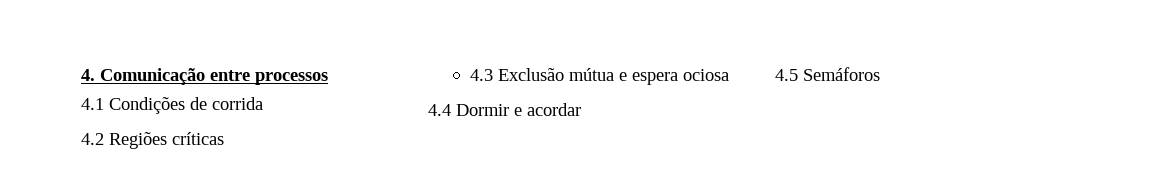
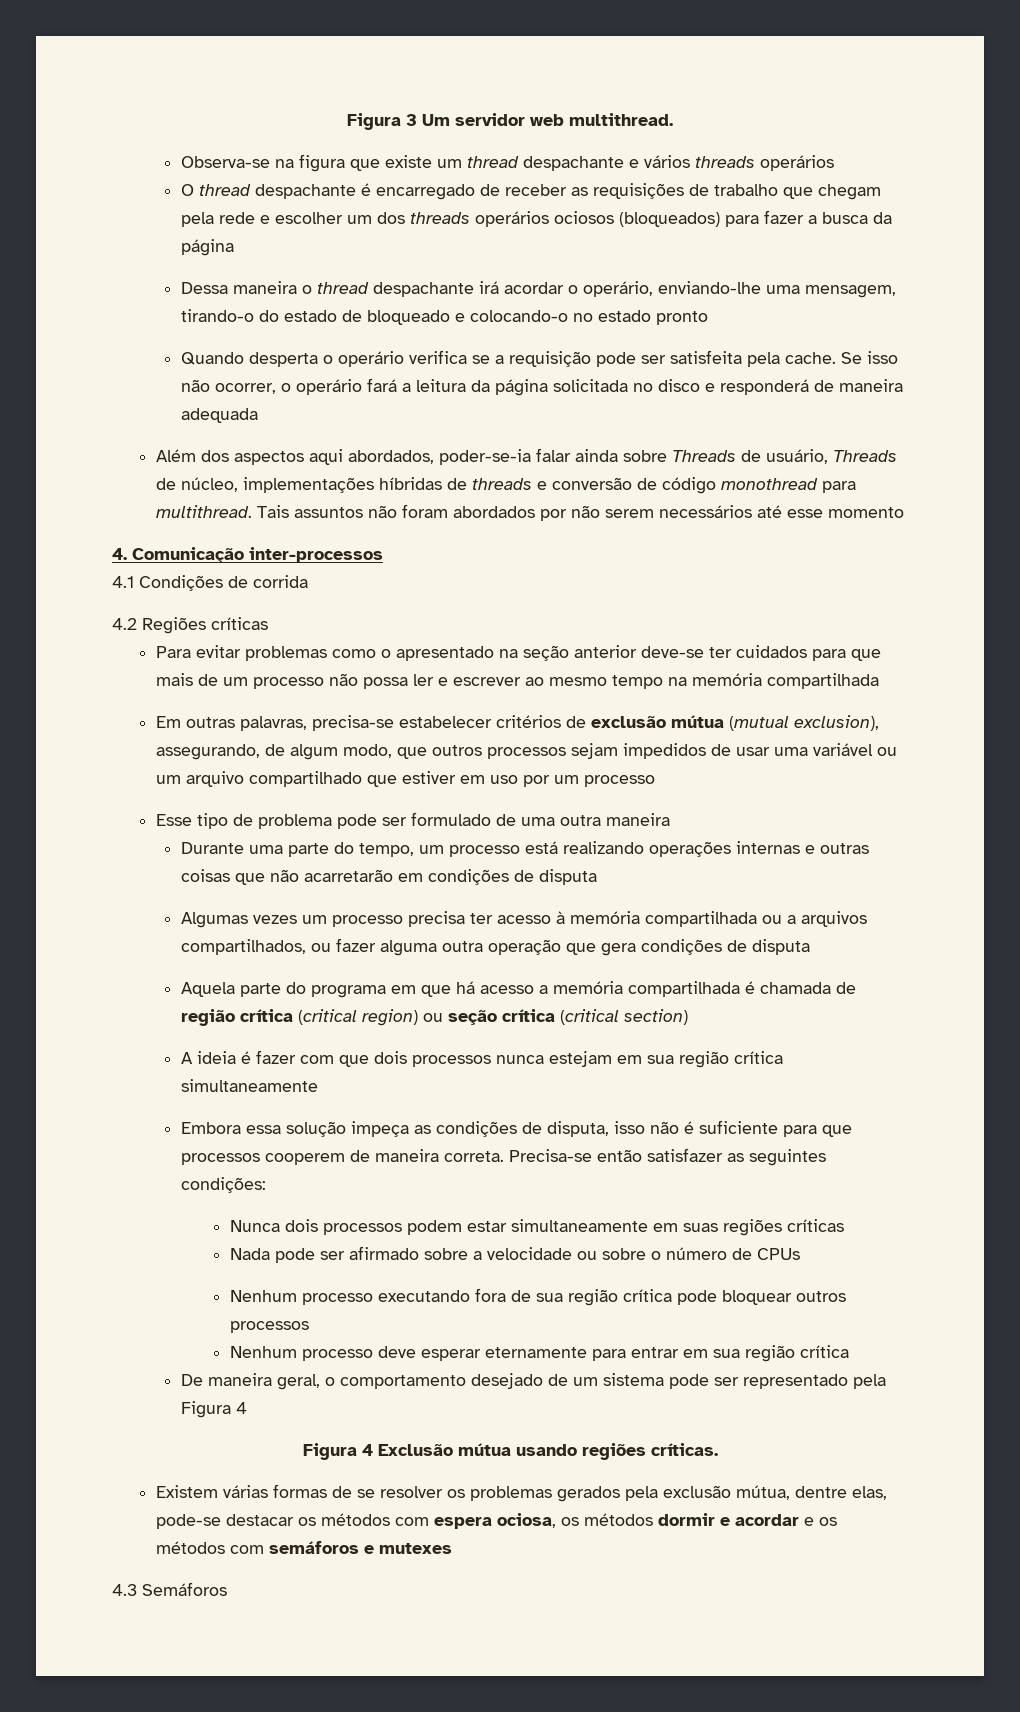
- 4. Comunicação entre processos
+ Figura 3 Um servidor web multithread.
+ Observa-se na figura que existe um thread despachante e vários threads operários
+ O thread despachante é encarregado de receber as requisições de trabalho que chegam pela rede e escolher um dos threads operários ociosos (bloqueados) para fazer a busca da página
+ Dessa maneira o thread despachante irá acordar o operário, enviando-lhe uma mensagem, tirando-o do estado de bloqueado e colocando-o no estado pronto
+ Quando desperta o operário verifica se a requisição pode ser satisfeita pela cache. Se isso não ocorrer, o operário fará a leitura da página solicitada no disco e responderá de maneira adequada
+ Além dos aspectos aqui abordados, poder-se-ia falar ainda sobre Threads de usuário, Threads de núcleo, implementações híbridas de threads e conversão de código monothread para multithread. Tais assuntos não foram abordados por não serem necessários até esse momento
+ 4. Comunicação inter-processos
- 4.3 Exclusão mútua e espera ociosa
- 4.4 Dormir e acordar
- 4.5 Semáforos
+ Para evitar problemas como o apresentado na seção anterior deve-se ter cuidados para que mais de um processo não possa ler e escrever ao mesmo tempo na memória compartilhada
+ Em outras palavras, precisa-se estabelecer critérios de exclusão mútua (mutual exclusion), assegurando, de algum modo, que outros processos sejam impedidos de usar uma variável ou um arquivo compartilhado que estiver em uso por um processo
+ Esse tipo de problema pode ser formulado de uma outra maneira
+ Durante uma parte do tempo, um processo está realizando operações internas e outras coisas que não acarretarão em condições de disputa
+ Algumas vezes um processo precisa ter acesso à memória compartilhada ou a arquivos compartilhados, ou fazer alguma outra operação que gera condições de disputa
+ Aquela parte do programa em que há acesso a memória compartilhada é chamada de região crítica (critical region) ou seção crítica (critical section)
+ A ideia é fazer com que dois processos nunca estejam em sua região crítica simultaneamente
+ Embora essa solução impeça as condições de disputa, isso não é suficiente para que processos cooperem de maneira correta. Precisa-se então satisfazer as seguintes condições:
+ Nunca dois processos podem estar simultaneamente em suas regiões críticas
+ Nada pode ser afirmado sobre a velocidade ou sobre o número de CPUs
+ Nenhum processo executando fora de sua região crítica pode bloquear outros processos
+ Nenhum processo deve esperar eternamente para entrar em sua região crítica
+ De maneira geral, o comportamento desejado de um sistema pode ser representado pela Figura 4
+ Figura 4 Exclusão mútua usando regiões críticas.
+ Existem várias formas de se resolver os problemas gerados pela exclusão mútua, dentre elas, pode-se destacar os métodos com espera ociosa, os métodos dormir e acordar e os métodos com semáforos e mutexes
+ 4.3 Semáforos

